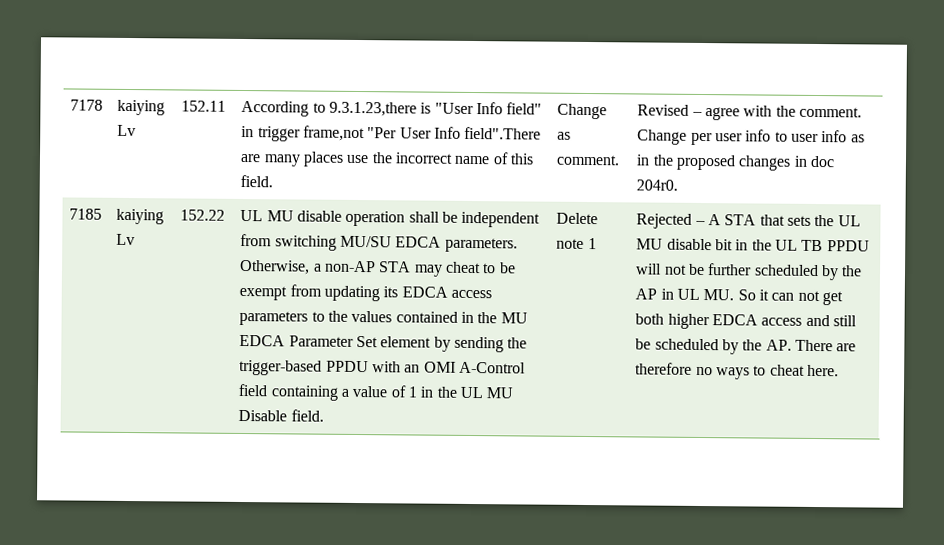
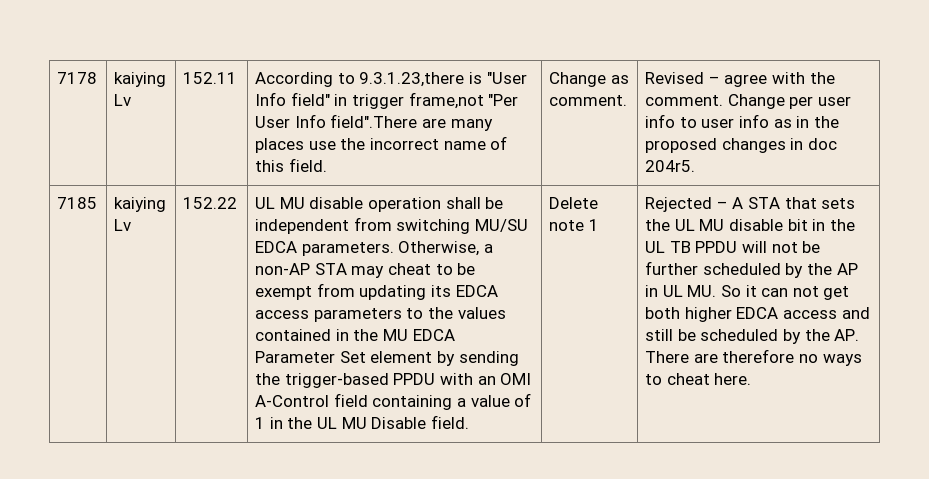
- Change per user info to user info as in the proposed changes in doc 204r0.
+ Change per user info to user info as in the proposed changes in doc 204r5.

